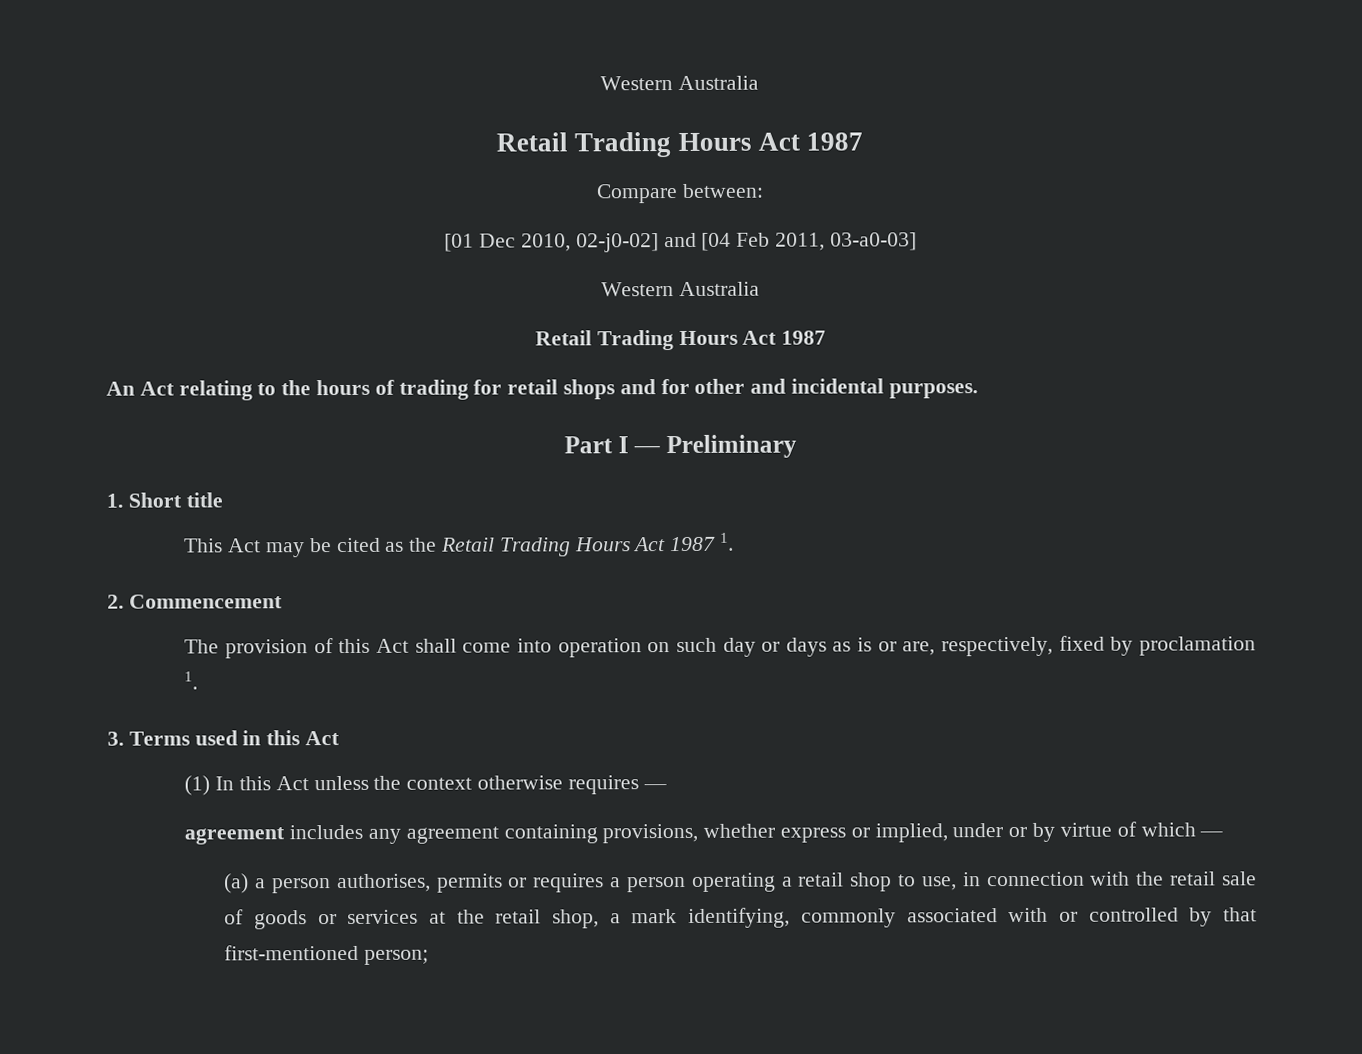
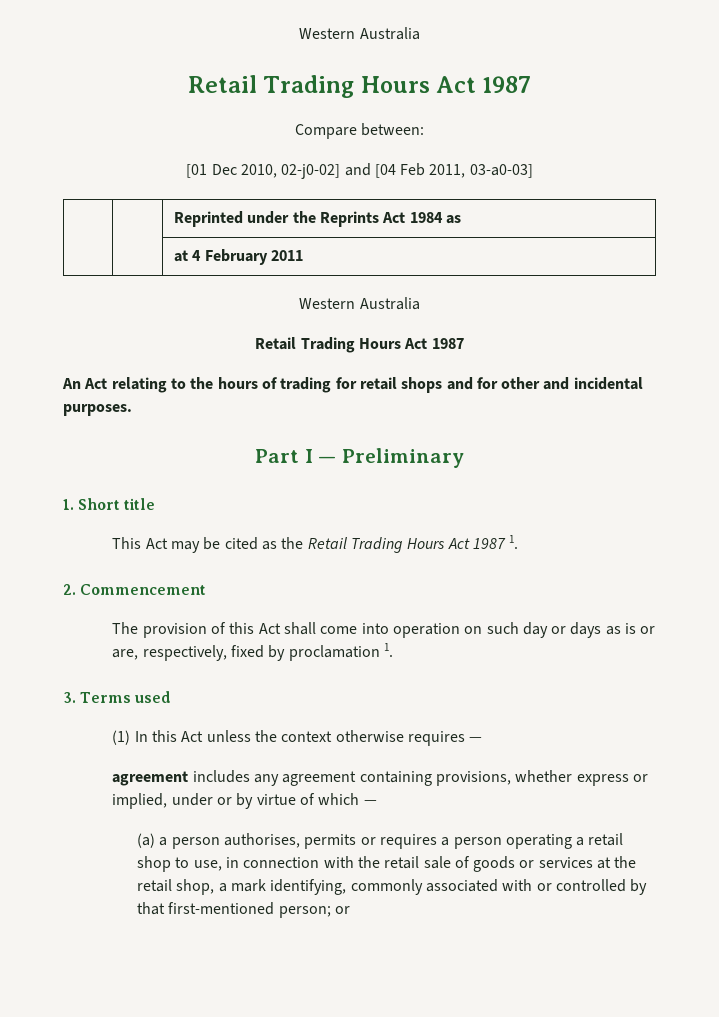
+ | | Reprinted under the Reprints Act 1984 as
+ | | at 4 February 2011
- 3. Terms used in this Act
+ 3. Terms used
- (a) a person authorises, permits or requires a person operating a retail shop to use, in connection with the retail sale of goods or services at the retail shop, a mark identifying, commonly associated with or controlled by that first-mentioned person;
+ (a) a person authorises, permits or requires a person operating a retail shop to use, in connection with the retail sale of goods or services at the retail shop, a mark identifying, commonly associated with or controlled by that first-mentioned person; or

